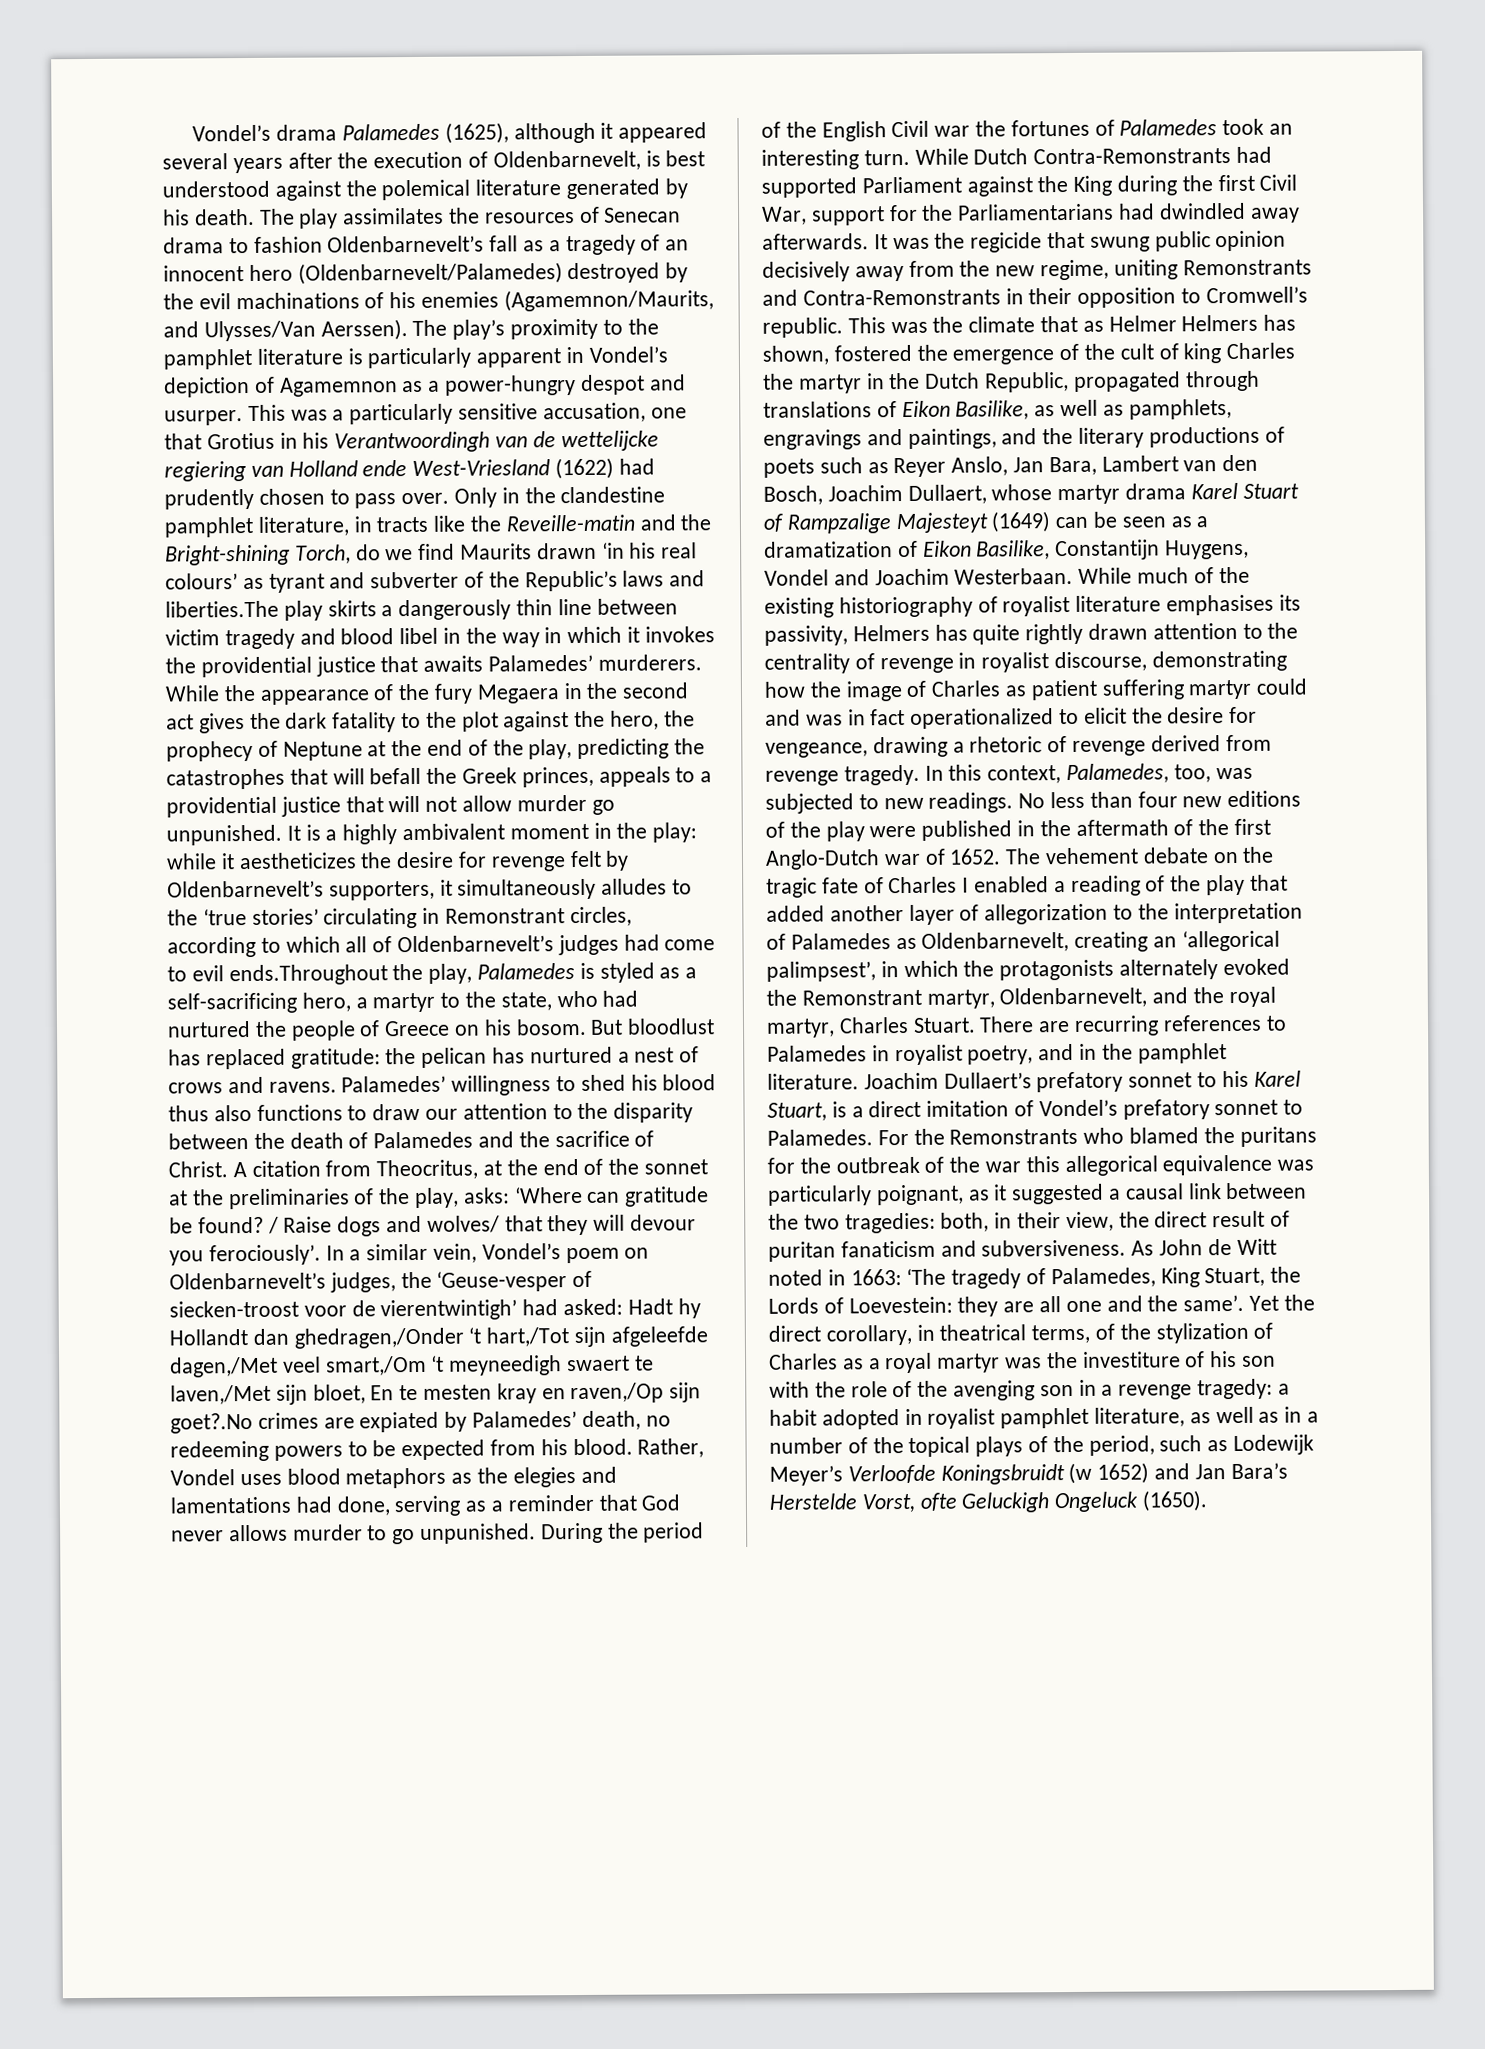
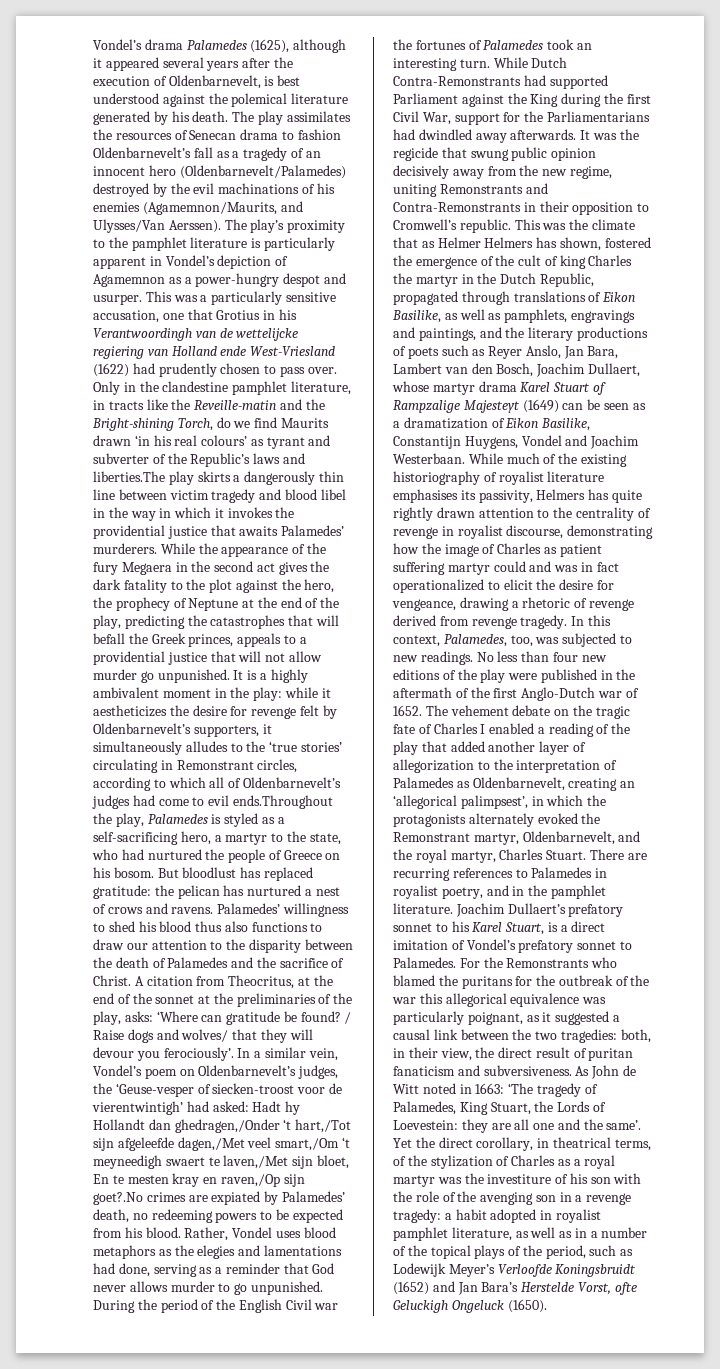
- a habit adopted in royalist pamphlet literature, as well as in a number of the topical plays of the period, such as Lodewijk Meyer’s Verloofde Koningsbruidt (w 1652) and Jan Bara’s Herstelde Vorst, ofte Geluckigh Ongeluck (1650).
+ a habit adopted in royalist pamphlet literature, as well as in a number of the topical plays of the period, such as Lodewijk Meyer’s Verloofde Koningsbruidt (1652) and Jan Bara’s Herstelde Vorst, ofte Geluckigh Ongeluck (1650).

